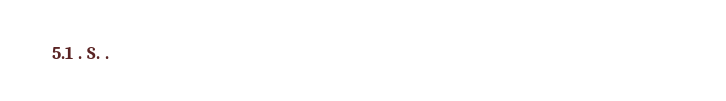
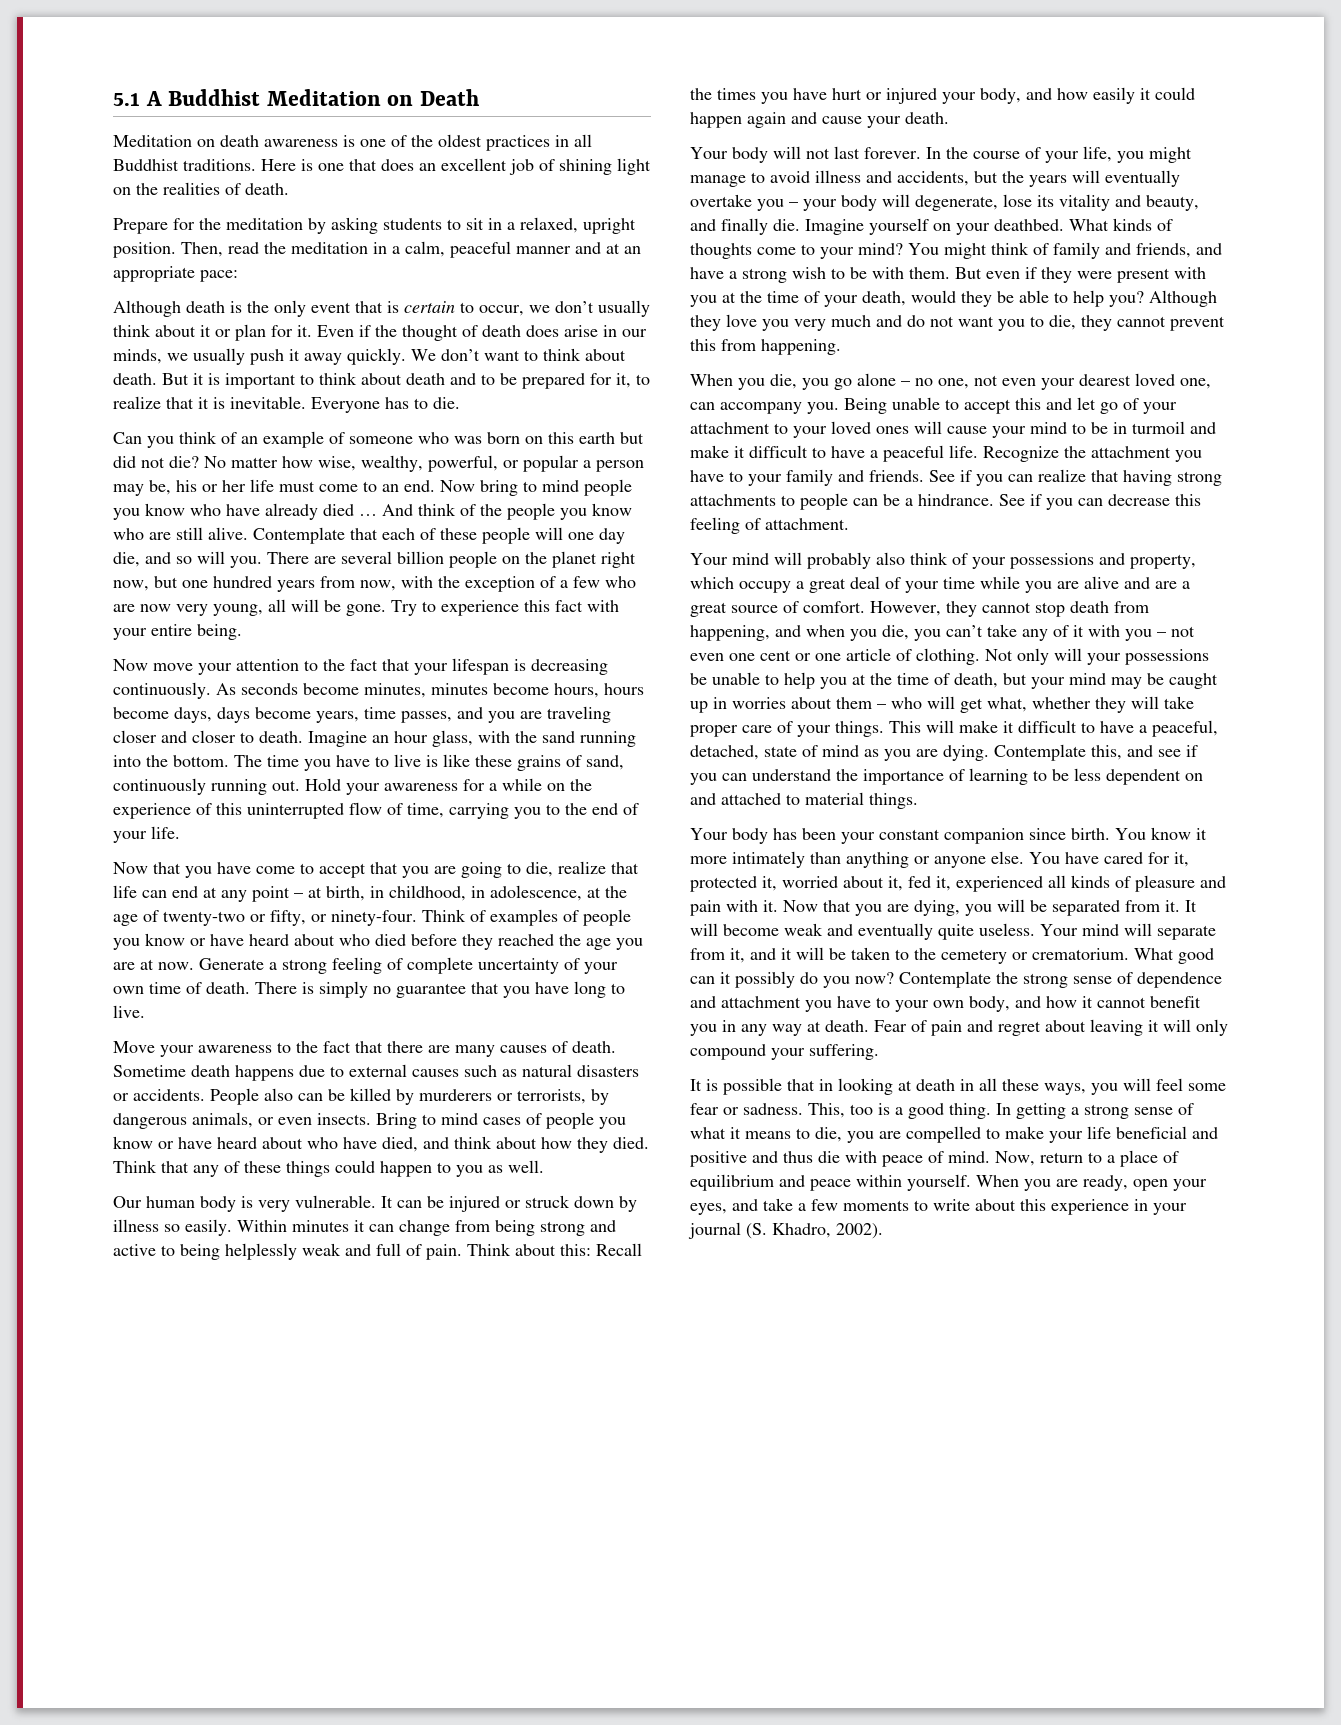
- 5.1 . S. .
+ 5.1 A Buddhist Meditation on Death
+ Meditation on death awareness is one of the oldest practices in all Buddhist traditions. Here is one that does an excellent job of shining light on the realities of death.
+ Prepare for the meditation by asking students to sit in a relaxed, upright position. Then, read the meditation in a calm, peaceful manner and at an appropriate pace:
+ Although death is the only event that is certain to occur, we don’t usually think about it or plan for it. Even if the thought of death does arise in our minds, we usually push it away quickly. We don’t want to think about death. But it is important to think about death and to be prepared for it, to realize that it is inevitable. Everyone has to die.
+ Can you think of an example of someone who was born on this earth but did not die? No matter how wise, wealthy, powerful, or popular a person may be, his or her life must come to an end. Now bring to mind people you know who have already died … And think of the people you know who are still alive. Contemplate that each of these people will one day die, and so will you. There are several billion people on the planet right now, but one hundred years from now, with the exception of a few who are now very young, all will be gone. Try to experience this fact with your entire being.
+ Now move your attention to the fact that your lifespan is decreasing continuously. As seconds become minutes, minutes become hours, hours become days, days become years, time passes, and you are traveling closer and closer to death. Imagine an hour glass, with the sand running into the bottom. The time you have to live is like these grains of sand, continuously running out. Hold your awareness for a while on the experience of this uninterrupted flow of time, carrying you to the end of your life.
+ Now that you have come to accept that you are going to die, realize that life can end at any point – at birth, in childhood, in adolescence, at the age of twenty-two or fifty, or ninety-four. Think of examples of people you know or have heard about who died before they reached the age you are at now. Generate a strong feeling of complete uncertainty of your own time of death. There is simply no guarantee that you have long to live.
+ Move your awareness to the fact that there are many causes of death. Sometime death happens due to external causes such as natural disasters or accidents. People also can be killed by murderers or terrorists, by dangerous animals, or even insects. Bring to mind cases of people you know or have heard about who have died, and think about how they died. Think that any of these things could happen to you as well.
+ Our human body is very vulnerable. It can be injured or struck down by illness so easily. Within minutes it can change from being strong and active to being helplessly weak and full of pain. Think about this: Recall the times you have hurt or injured your body, and how easily it could happen again and cause your death.
+ Your body will not last forever. In the course of your life, you might manage to avoid illness and accidents, but the years will eventually overtake you – your body will degenerate, lose its vitality and beauty, and finally die. Imagine yourself on your deathbed. What kinds of thoughts come to your mind? You might think of family and friends, and have a strong wish to be with them. But even if they were present with you at the time of your death, would they be able to help you? Although they love you very much and do not want you to die, they cannot prevent this from happening.
+ When you die, you go alone – no one, not even your dearest loved one, can accompany you. Being unable to accept this and let go of your attachment to your loved ones will cause your mind to be in turmoil and make it difficult to have a peaceful life. Recognize the attachment you have to your family and friends. See if you can realize that having strong attachments to people can be a hindrance. See if you can decrease this feeling of attachment.
+ Your mind will probably also think of your possessions and property, which occupy a great deal of your time while you are alive and are a great source of comfort. However, they cannot stop death from happening, and when you die, you can’t take any of it with you – not even one cent or one article of clothing. Not only will your possessions be unable to help you at the time of death, but your mind may be caught up in worries about them – who will get what, whether they will take proper care of your things. This will make it difficult to have a peaceful, detached, state of mind as you are dying. Contemplate this, and see if you can understand the importance of learning to be less dependent on and attached to material things.
+ Your body has been your constant companion since birth. You know it more intimately than anything or anyone else. You have cared for it, protected it, worried about it, fed it, experienced all kinds of pleasure and pain with it. Now that you are dying, you will be separated from it. It will become weak and eventually quite useless. Your mind will separate from it, and it will be taken to the cemetery or crematorium. What good can it possibly do you now? Contemplate the strong sense of dependence and attachment you have to your own body, and how it cannot benefit you in any way at death. Fear of pain and regret about leaving it will only compound your suffering.
+ It is possible that in looking at death in all these ways, you will feel some fear or sadness. This, too is a good thing. In getting a strong sense of what it means to die, you are compelled to make your life beneficial and positive and thus die with peace of mind. Now, return to a place of equilibrium and peace within yourself. When you are ready, open your eyes, and take a few moments to write about this experience in your journal (S. Khadro, 2002).

